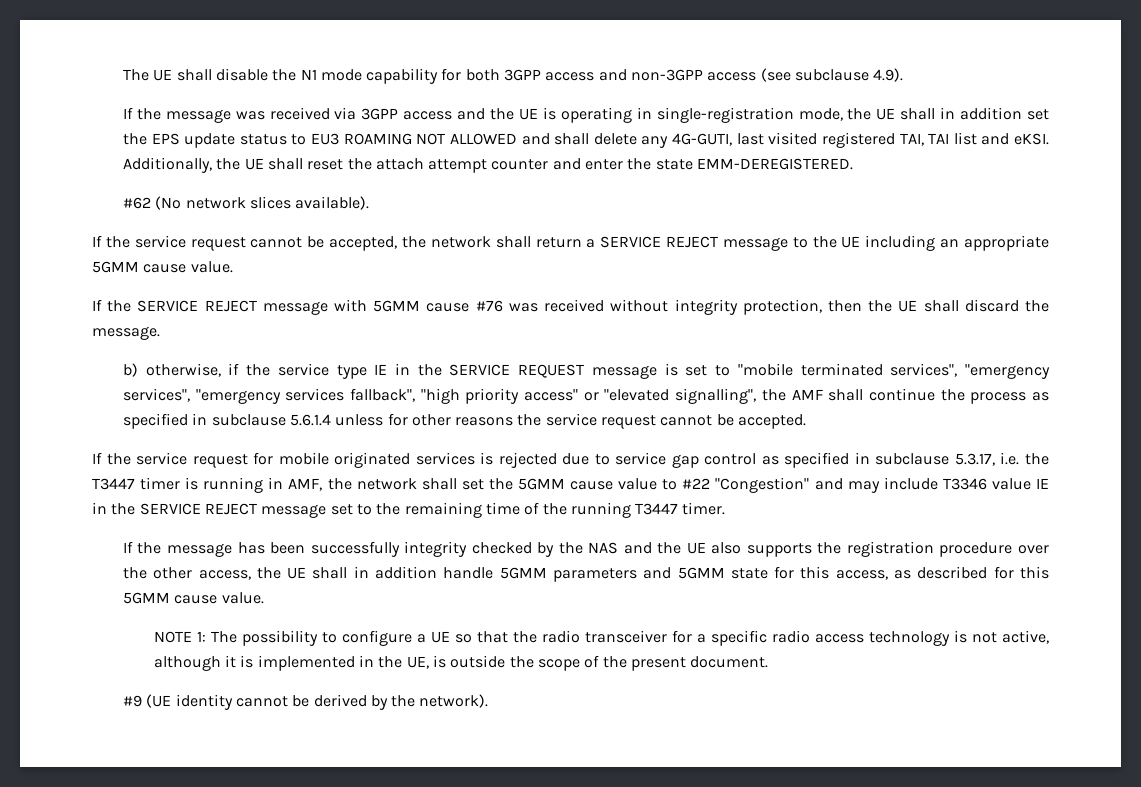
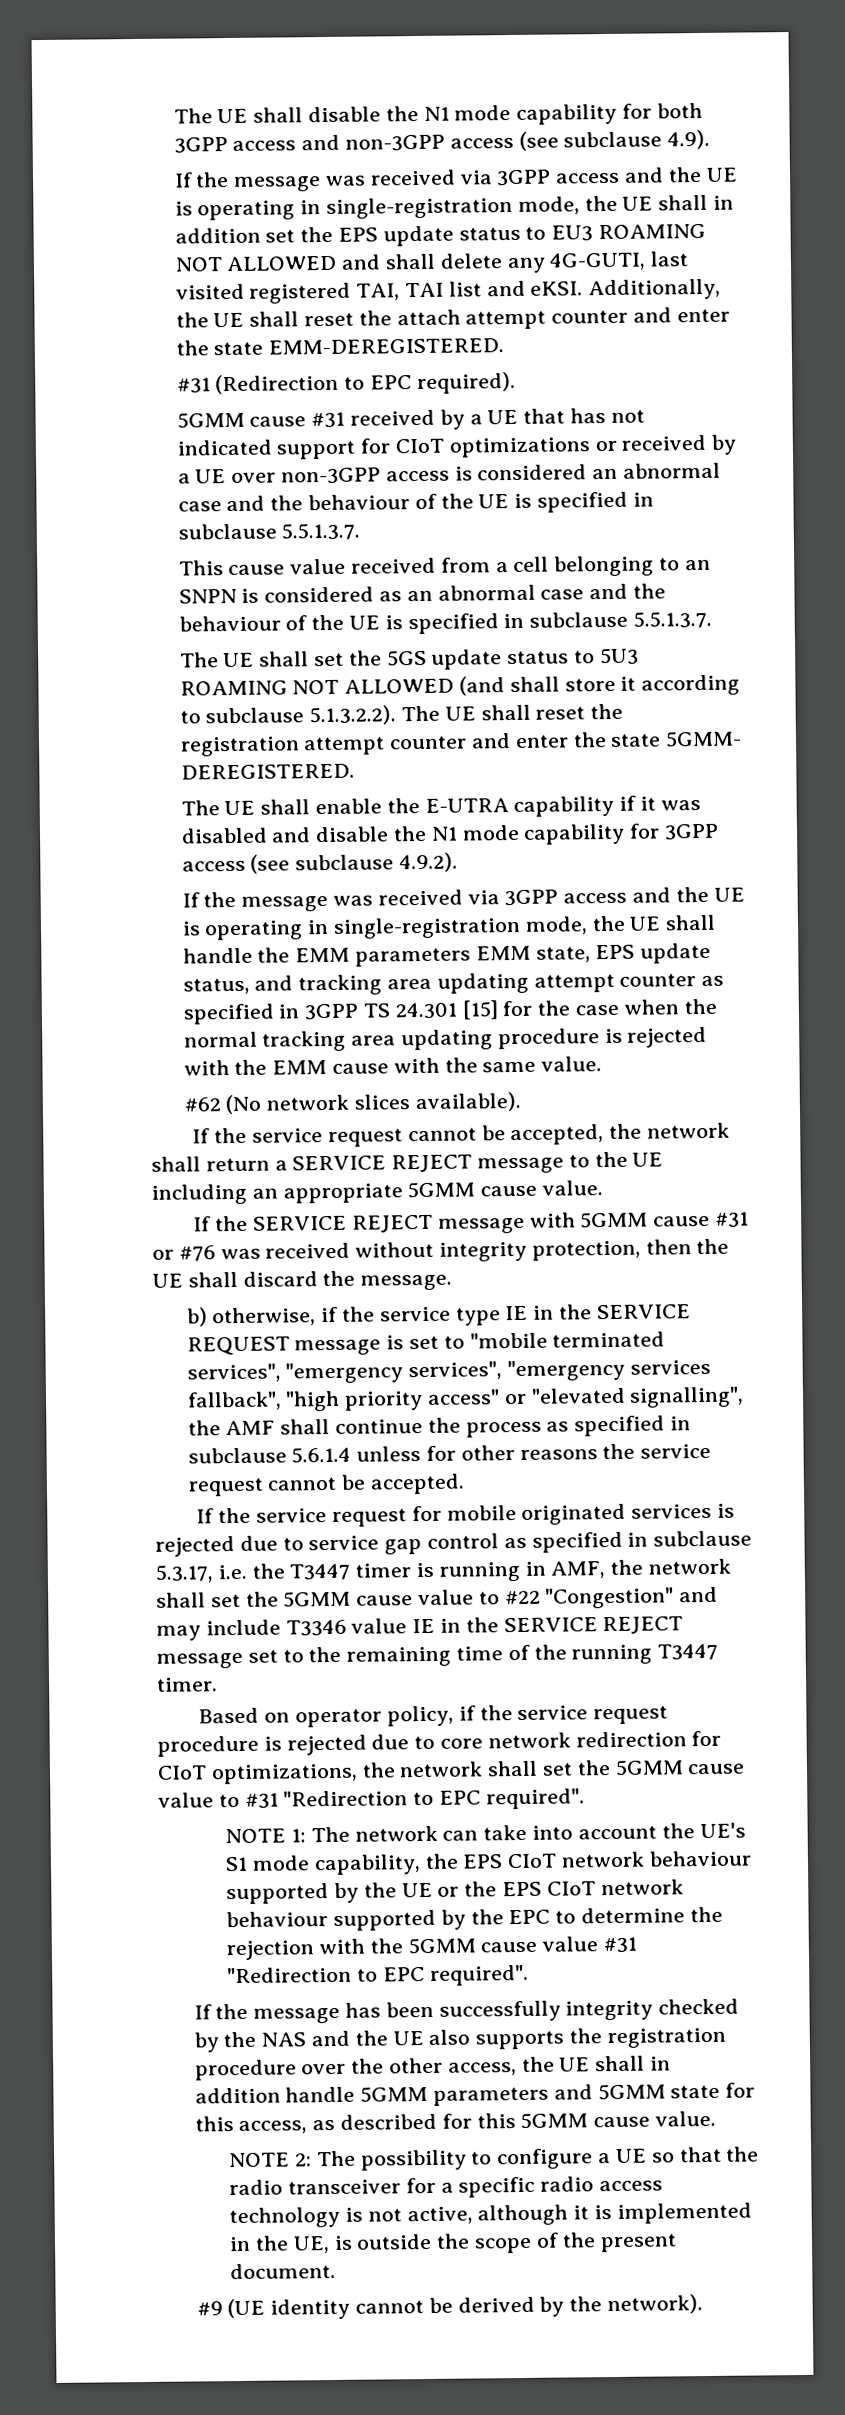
+ #31 (Redirection to EPC required).
+ 5GMM cause #31 received by a UE that has not indicated support for CIoT optimizations or received by a UE over non-3GPP access is considered an abnormal case and the behaviour of the UE is specified in subclause 5.5.1.3.7.
+ This cause value received from a cell belonging to an SNPN is considered as an abnormal case and the behaviour of the UE is specified in subclause 5.5.1.3.7.
+ The UE shall set the 5GS update status to 5U3 ROAMING NOT ALLOWED (and shall store it according to subclause 5.1.3.2.2). The UE shall reset the registration attempt counter and enter the state 5GMM- DEREGISTERED.
+ The UE shall enable the E-UTRA capability if it was disabled and disable the N1 mode capability for 3GPP access (see subclause 4.9.2).
+ If the message was received via 3GPP access and the UE is operating in single-registration mode, the UE shall handle the EMM parameters EMM state, EPS update status, and tracking area updating attempt counter as specified in 3GPP TS 24.301 [15] for the case when the normal tracking area updating procedure is rejected with the EMM cause with the same value.
- If the SERVICE REJECT message with 5GMM cause #76 was received without integrity protection, then the UE shall discard the message.
+ If the SERVICE REJECT message with 5GMM cause #31 or #76 was received without integrity protection, then the UE shall discard the message.
+ Based on operator policy, if the service request procedure is rejected due to core network redirection for CIoT optimizations, the network shall set the 5GMM cause value to #31 "Redirection to EPC required".
+ NOTE 1: The network can take into account the UE's S1 mode capability, the EPS CIoT network behaviour supported by the UE or the EPS CIoT network behaviour supported by the EPC to determine the rejection with the 5GMM cause value #31 "Redirection to EPC required".
- NOTE 1: The possibility to configure a UE so that the radio transceiver for a specific radio access technology is not active, although it is implemented in the UE, is outside the scope of the present document.
+ NOTE 2: The possibility to configure a UE so that the radio transceiver for a specific radio access technology is not active, although it is implemented in the UE, is outside the scope of the present document.

